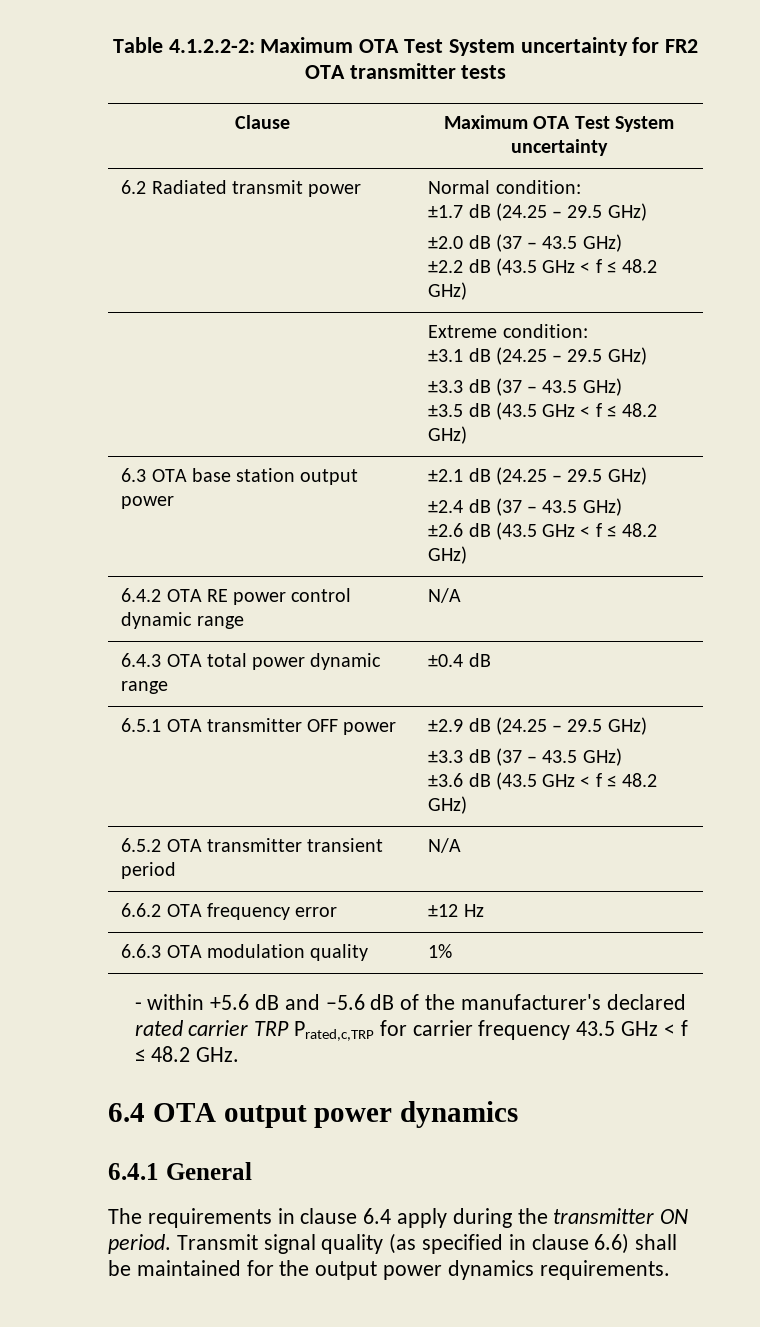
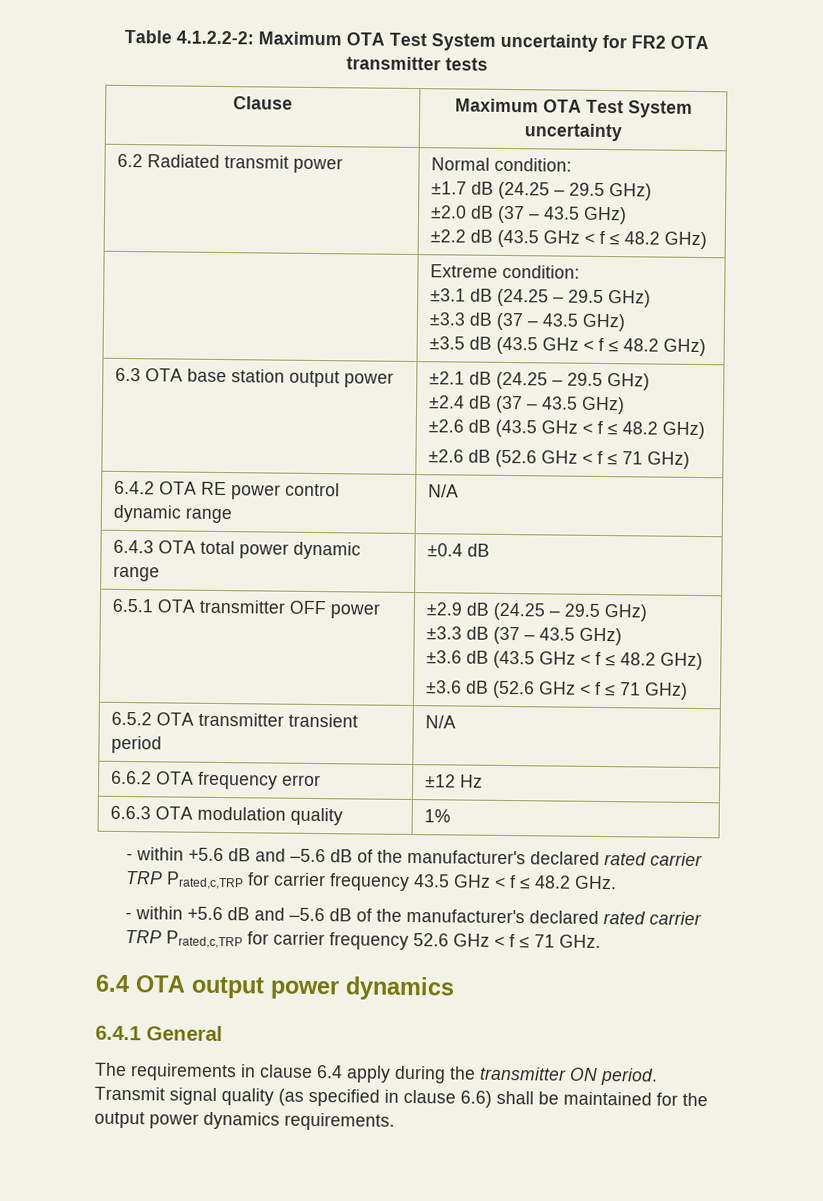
  6.3 OTA base station output power | ±2.1 dB (24.25 – 29.5 GHz)
  ±2.4 dB (37 – 43.5 GHz)
  ±2.6 dB (43.5 GHz < f ≤ 48.2 GHz)
+ ±2.6 dB (52.6 GHz < f ≤ 71 GHz)
  6.5.1 OTA transmitter OFF power | ±2.9 dB (24.25 – 29.5 GHz)
  ±3.3 dB (37 – 43.5 GHz)
  ±3.6 dB (43.5 GHz < f ≤ 48.2 GHz)
+ ±3.6 dB (52.6 GHz < f ≤ 71 GHz)
+ - within +5.6 dB and –5.6 dB of the manufacturer's declared rated carrier TRP Prated,c,TRP for carrier frequency 52.6 GHz < f ≤ 71 GHz.

